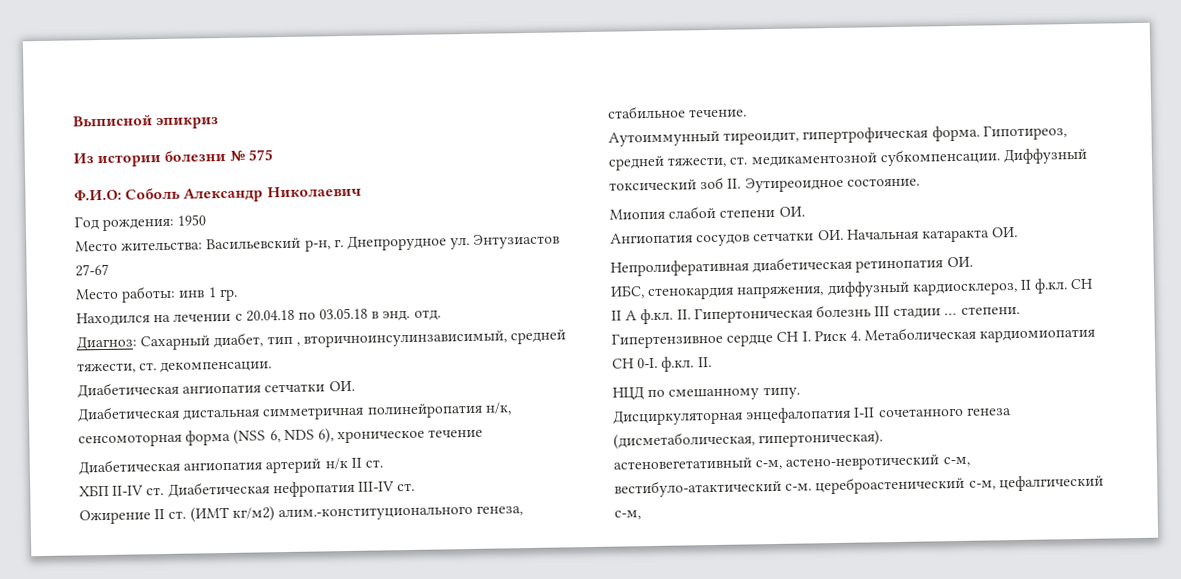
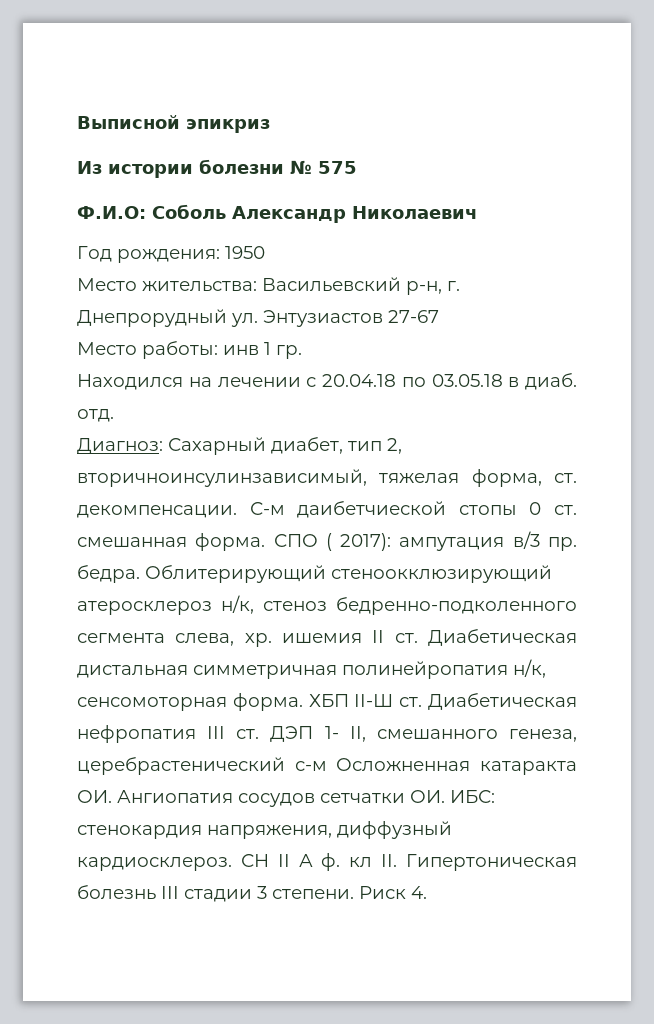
- Место жительства: Васильевский р-н, г. Днепрорудное ул. Энтузиастов 27-67
+ Место жительства: Васильевский р-н, г. Днепрорудный ул. Энтузиастов 27-67
- Находился на лечении с 20.04.18 по 03.05.18 в энд. отд.
+ Находился на лечении с 20.04.18 по 03.05.18 в диаб. отд.
- Диагноз: Сахарный диабет, тип , вторичноинсулинзависимый, средней тяжести, ст. декомпенсации.
- Диабетическая ангиопатия сетчатки ОИ.
- Диабетическая дистальная симметричная полинейропатия н/к, сенсомоторная форма (NSS 6, NDS 6), хроническое течение
- Диабетическая ангиопатия артерий н/к II ст.
- ХБП II-IV ст. Диабетическая нефропатия III-IV ст.
- Ожирение II ст. (ИМТ кг/м2) алим.-конституционального генеза, стабильное течение.
- Аутоиммунный тиреоидит, гипертрофическая форма. Гипотиреоз, средней тяжести, ст. медикаментозной субкомпенсации. Диффузный токсический зоб II. Эутиреоидное состояние.
- Миопия слабой степени ОИ.
- Ангиопатия сосудов сетчатки ОИ. Начальная катаракта ОИ.
- Непролиферативная диабетическая ретинопатия ОИ.
- ИБС, стенокардия напряжения, диффузный кардиосклероз, II ф.кл. СН II А ф.кл. II. Гипертоническая болезнь III стадии … степени. Гипертензивное сердце СН I. Риск 4. Метаболическая кардиомиопатия СН 0-I. ф.кл. II.
- НЦД по смешанному типу.
- Дисциркуляторная энцефалопатия I-II сочетанного генеза (дисметаболическая, гипертоническая).
- астеновегетативный с-м, астено-невротический с-м, вестибуло-атактический с-м. цереброастенический с-м, цефалгический с-м,
+ Диагноз: Сахарный диабет, тип 2, вторичноинсулинзависимый, тяжелая форма, ст. декомпенсации. С-м даибетчиеской стопы 0 ст. смешанная форма. СПО ( 2017): ампутация в/3 пр. бедра. Облитерирующий стеноокклюзирующий атеросклероз н/к, стеноз бедренно-подколенного сегмента слева, хр. ишемия II ст. Диабетическая дистальная симметричная полинейропатия н/к, сенсомоторная форма. ХБП II-Ш ст. Диабетическая нефропатия III ст. ДЭП 1- II, смешанного генеза, церебрастенический с-м Осложненная катаракта ОИ. Ангиопатия сосудов сетчатки ОИ. ИБС: стенокардия напряжения, диффузный кардиосклероз. СН II А ф. кл II. Гипертоническая болезнь III стадии 3 степени. Риск 4.

